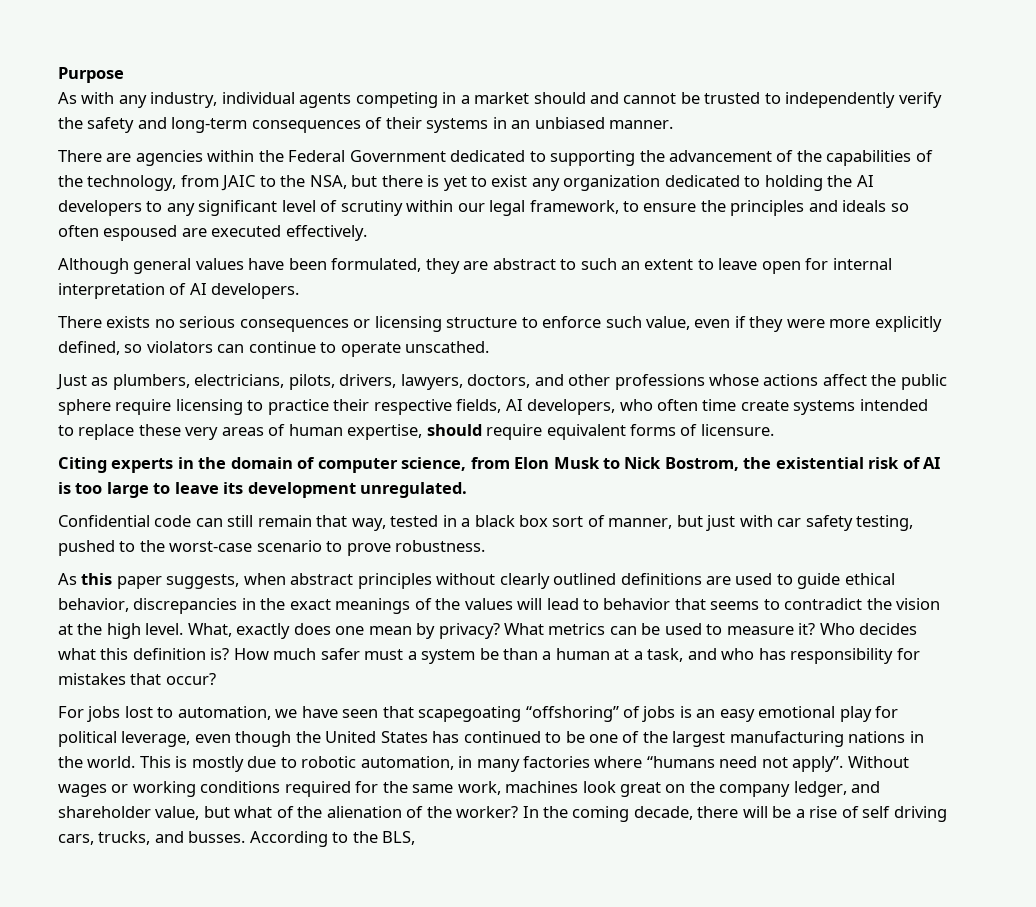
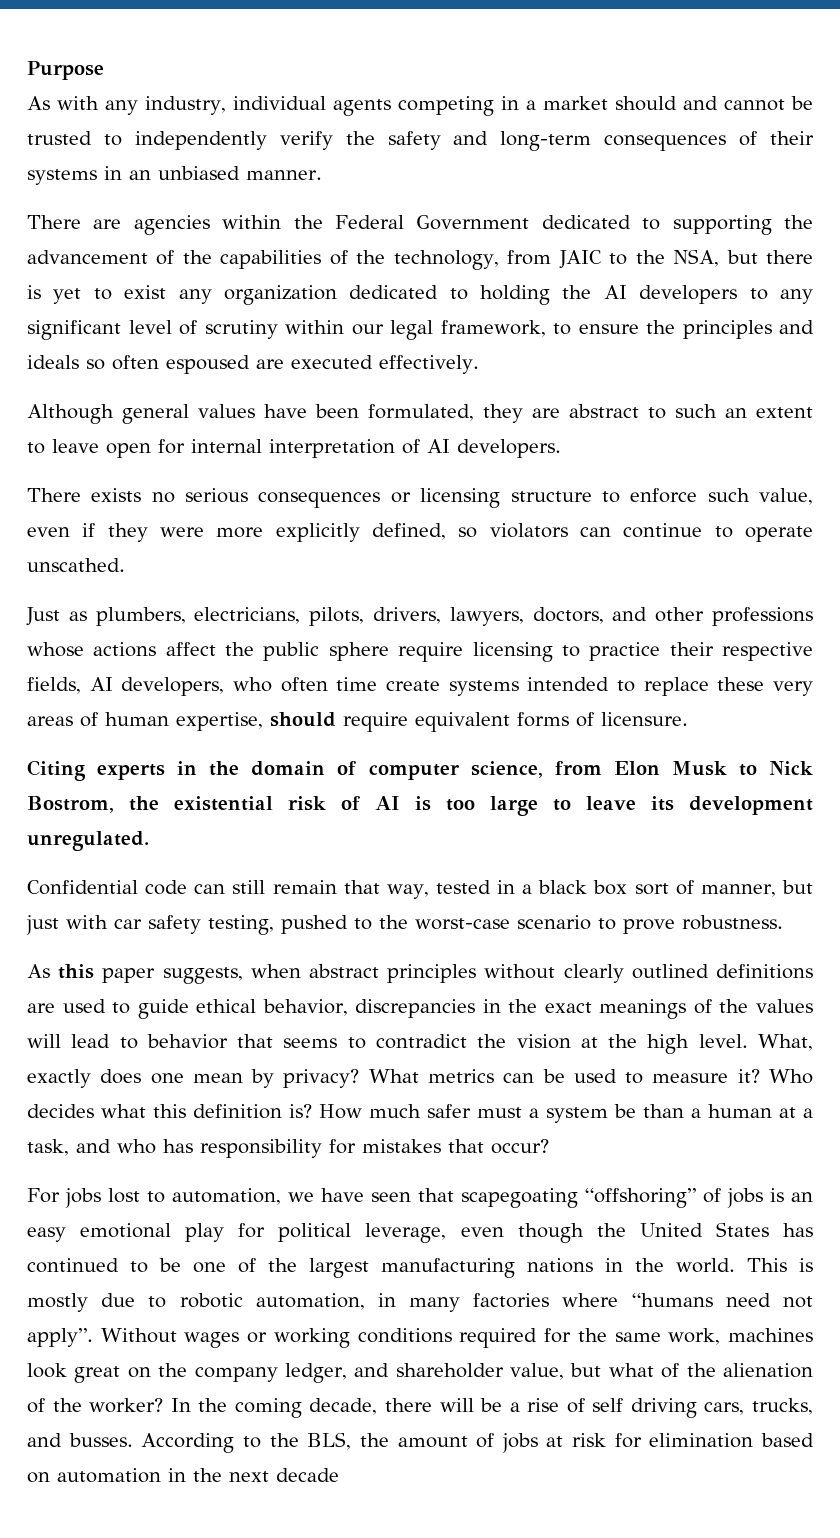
- According to the BLS,
+ According to the BLS, the amount of jobs at risk for elimination based on automation in the next decade

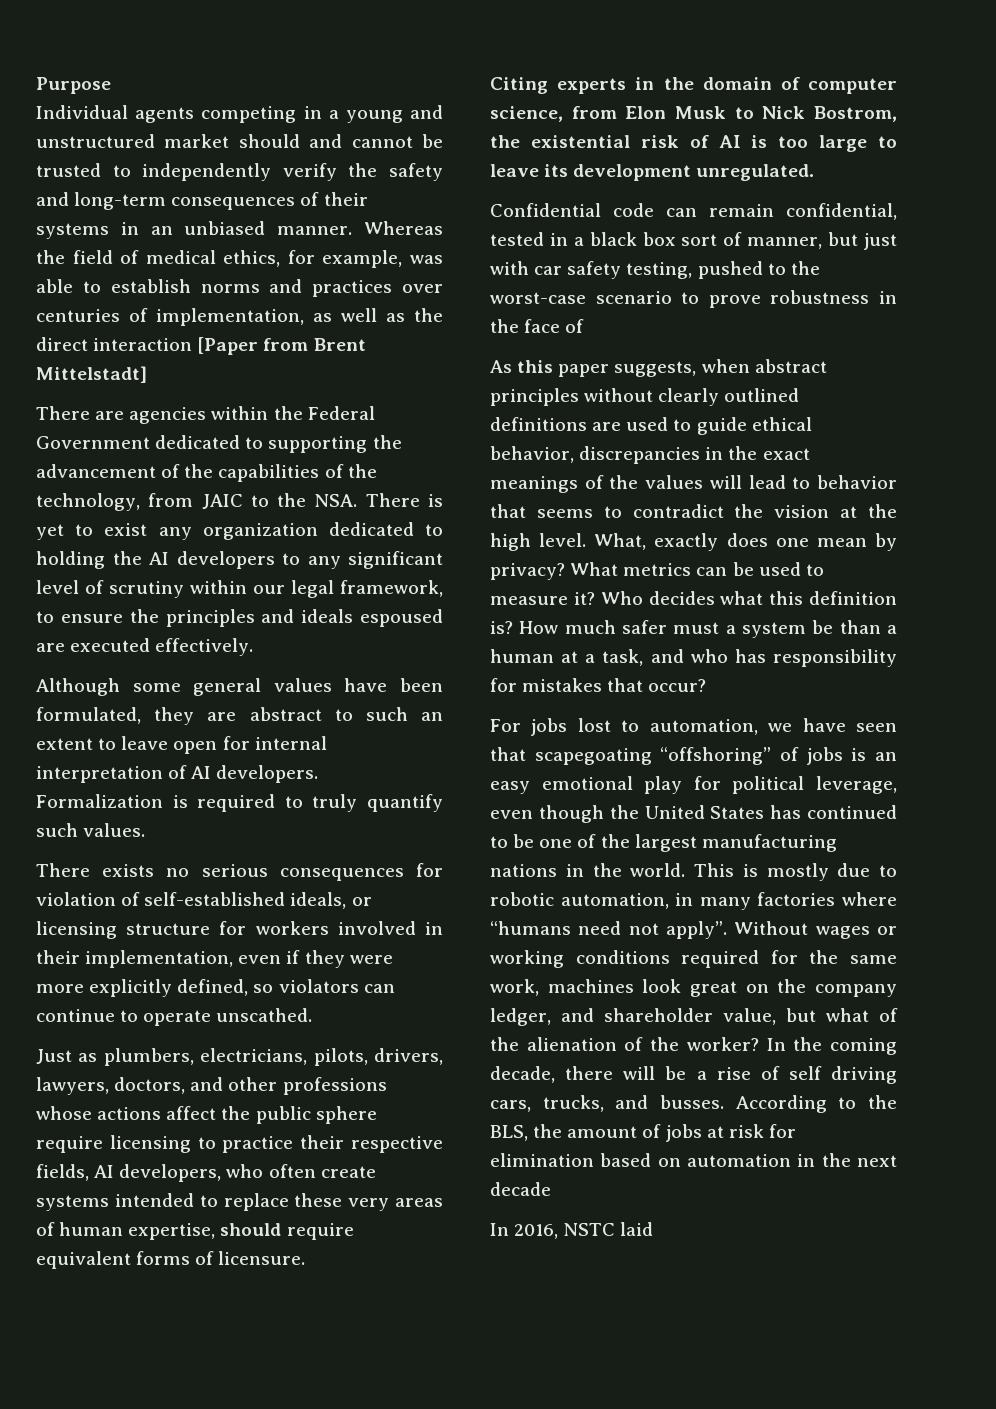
- As with any industry, individual agents competing in a market should and cannot be trusted to independently verify the safety and long-term consequences of their systems in an unbiased manner.
+ Individual agents competing in a young and unstructured market should and cannot be trusted to independently verify the safety and long-term consequences of their systems in an unbiased manner. Whereas the field of medical ethics, for example, was able to establish norms and practices over centuries of implementation, as well as the direct interaction [Paper from Brent Mittelstadt]
- There are agencies within the Federal Government dedicated to supporting the advancement of the capabilities of the technology, from JAIC to the NSA, but there is yet to exist any organization dedicated to holding the AI developers to any significant level of scrutiny within our legal framework, to ensure the principles and ideals so often espoused are executed effectively.
+ There are agencies within the Federal Government dedicated to supporting the advancement of the capabilities of the technology, from JAIC to the NSA. There is yet to exist any organization dedicated to holding the AI developers to any significant level of scrutiny within our legal framework, to ensure the principles and ideals espoused are executed effectively.
- Although general values have been formulated, they are abstract to such an extent to leave open for internal interpretation of AI developers.
+ Although some general values have been formulated, they are abstract to such an extent to leave open for internal interpretation of AI developers. Formalization is required to truly quantify such values.
- There exists no serious consequences or licensing structure to enforce such value, even if they were more explicitly defined, so violators can continue to operate unscathed.
+ There exists no serious consequences for violation of self-established ideals, or licensing structure for workers involved in their implementation, even if they were more explicitly defined, so violators can continue to operate unscathed.
- Just as plumbers, electricians, pilots, drivers, lawyers, doctors, and other professions whose actions affect the public sphere require licensing to practice their respective fields, AI developers, who often time create systems intended to replace these very areas of human expertise, should require equivalent forms of licensure.
+ Just as plumbers, electricians, pilots, drivers, lawyers, doctors, and other professions whose actions affect the public sphere require licensing to practice their respective fields, AI developers, who often create systems intended to replace these very areas of human expertise, should require equivalent forms of licensure.
- Confidential code can still remain that way, tested in a black box sort of manner, but just with car safety testing, pushed to the worst-case scenario to prove robustness.
+ Confidential code can remain confidential, tested in a black box sort of manner, but just with car safety testing, pushed to the worst-case scenario to prove robustness in the face of
+ In 2016, NSTC laid

